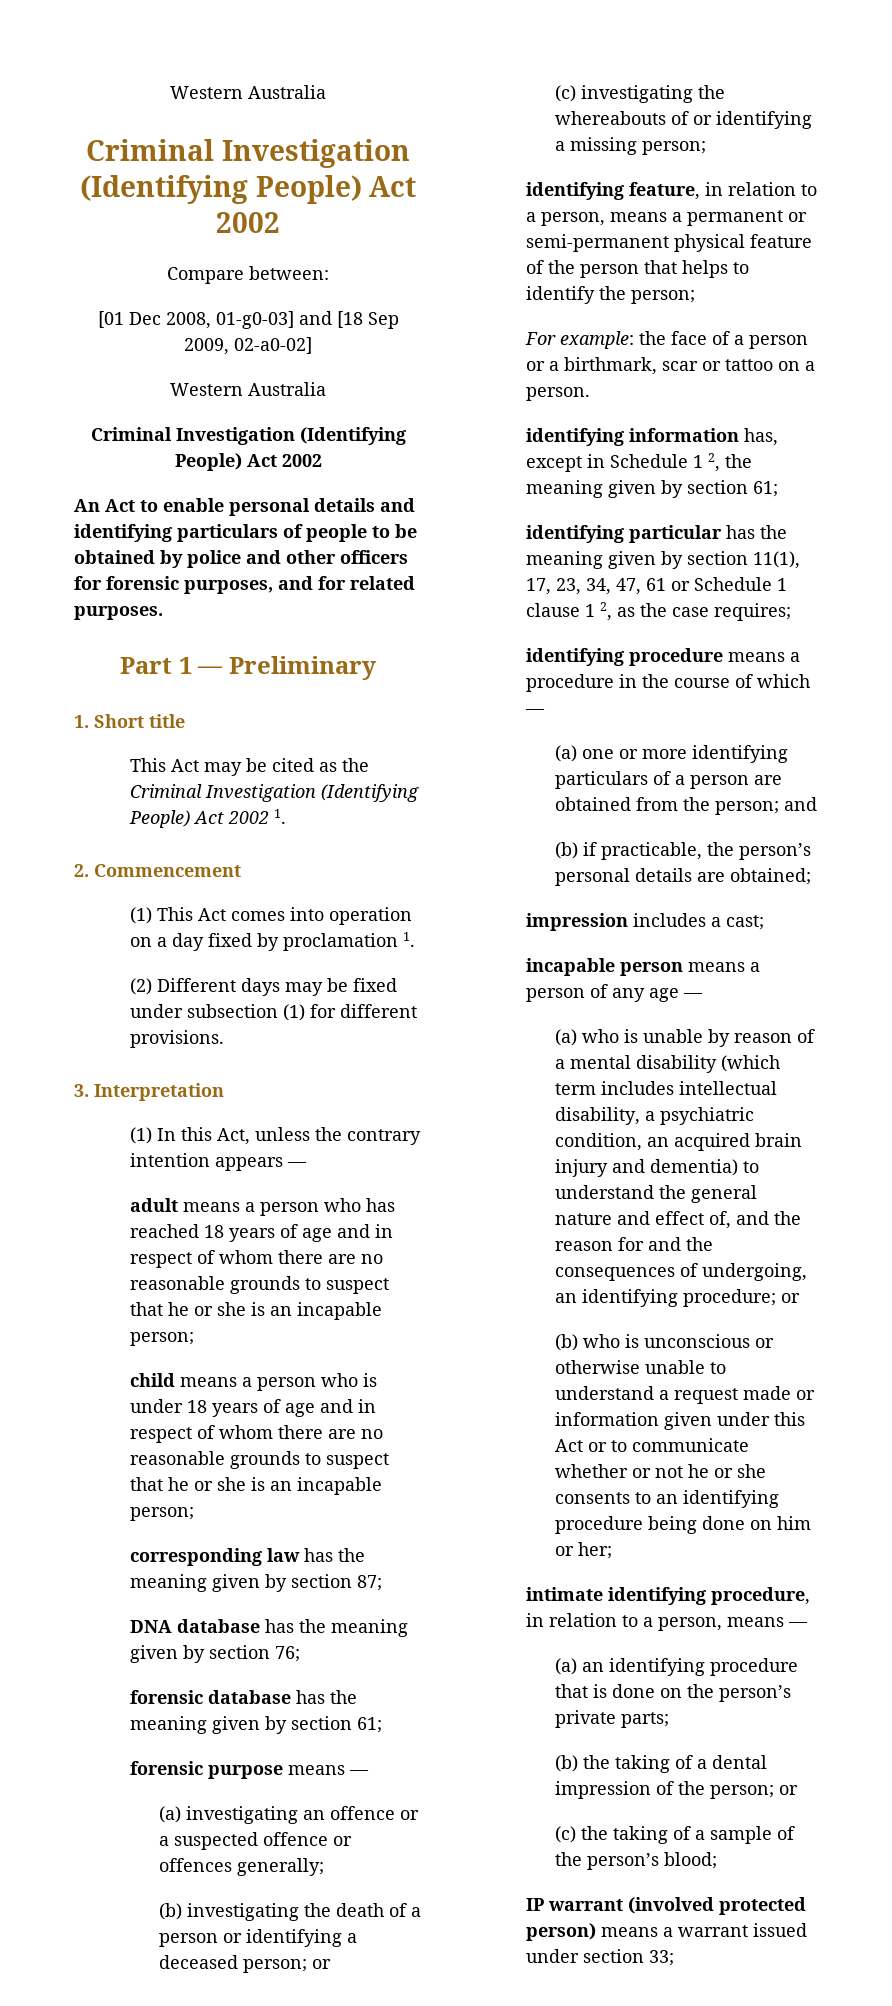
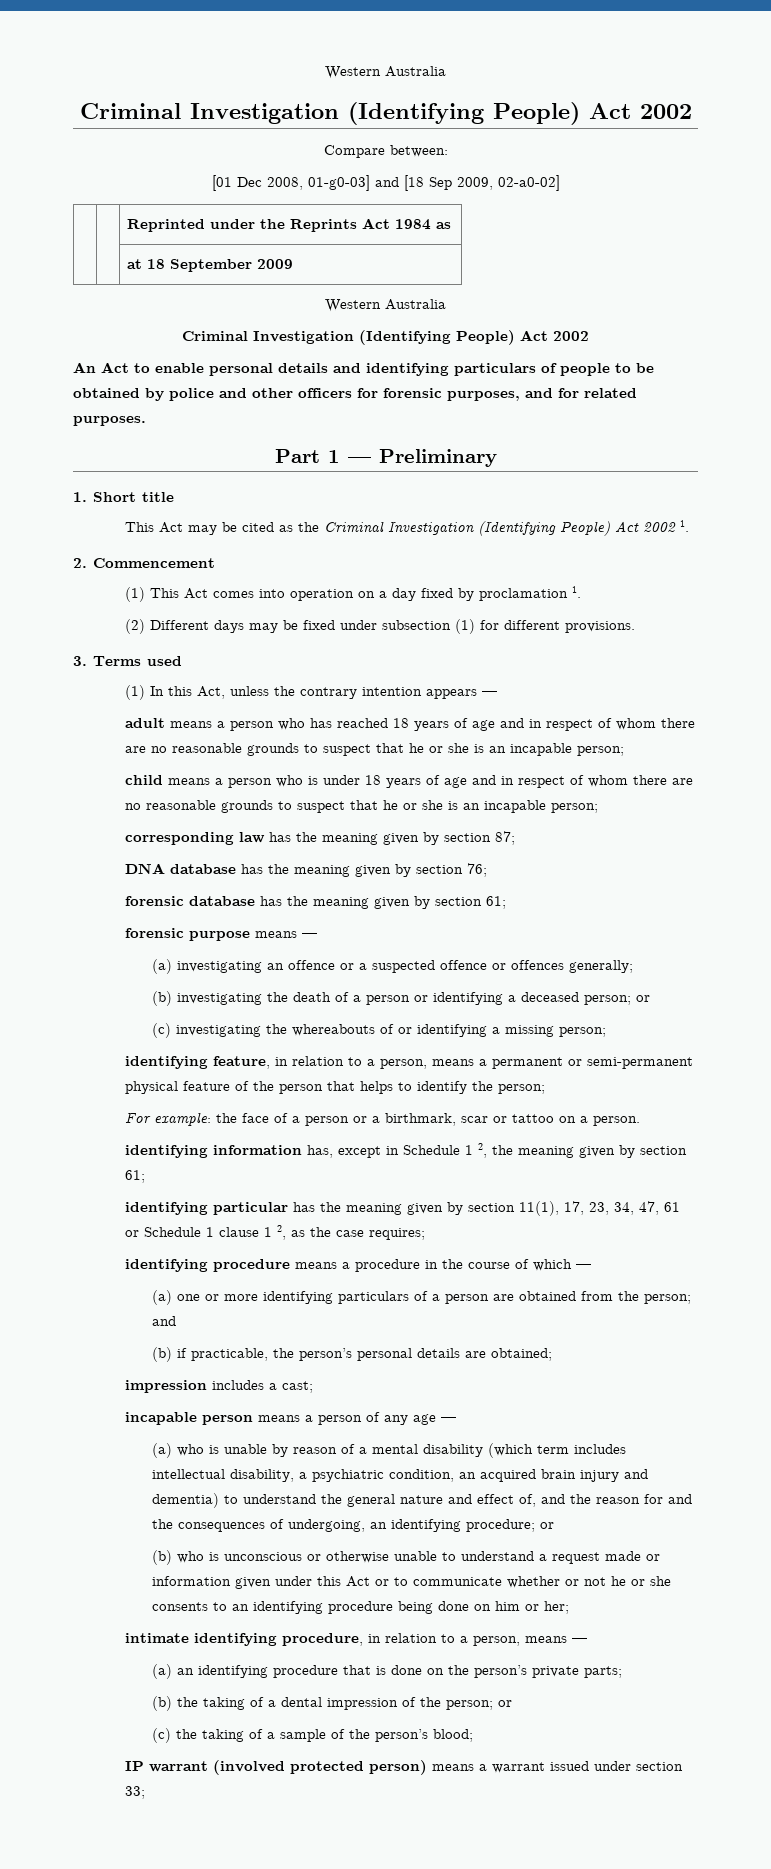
+ | | Reprinted under the Reprints Act 1984 as
+ | | at 18 September 2009
- 3. Interpretation
+ 3. Terms used

